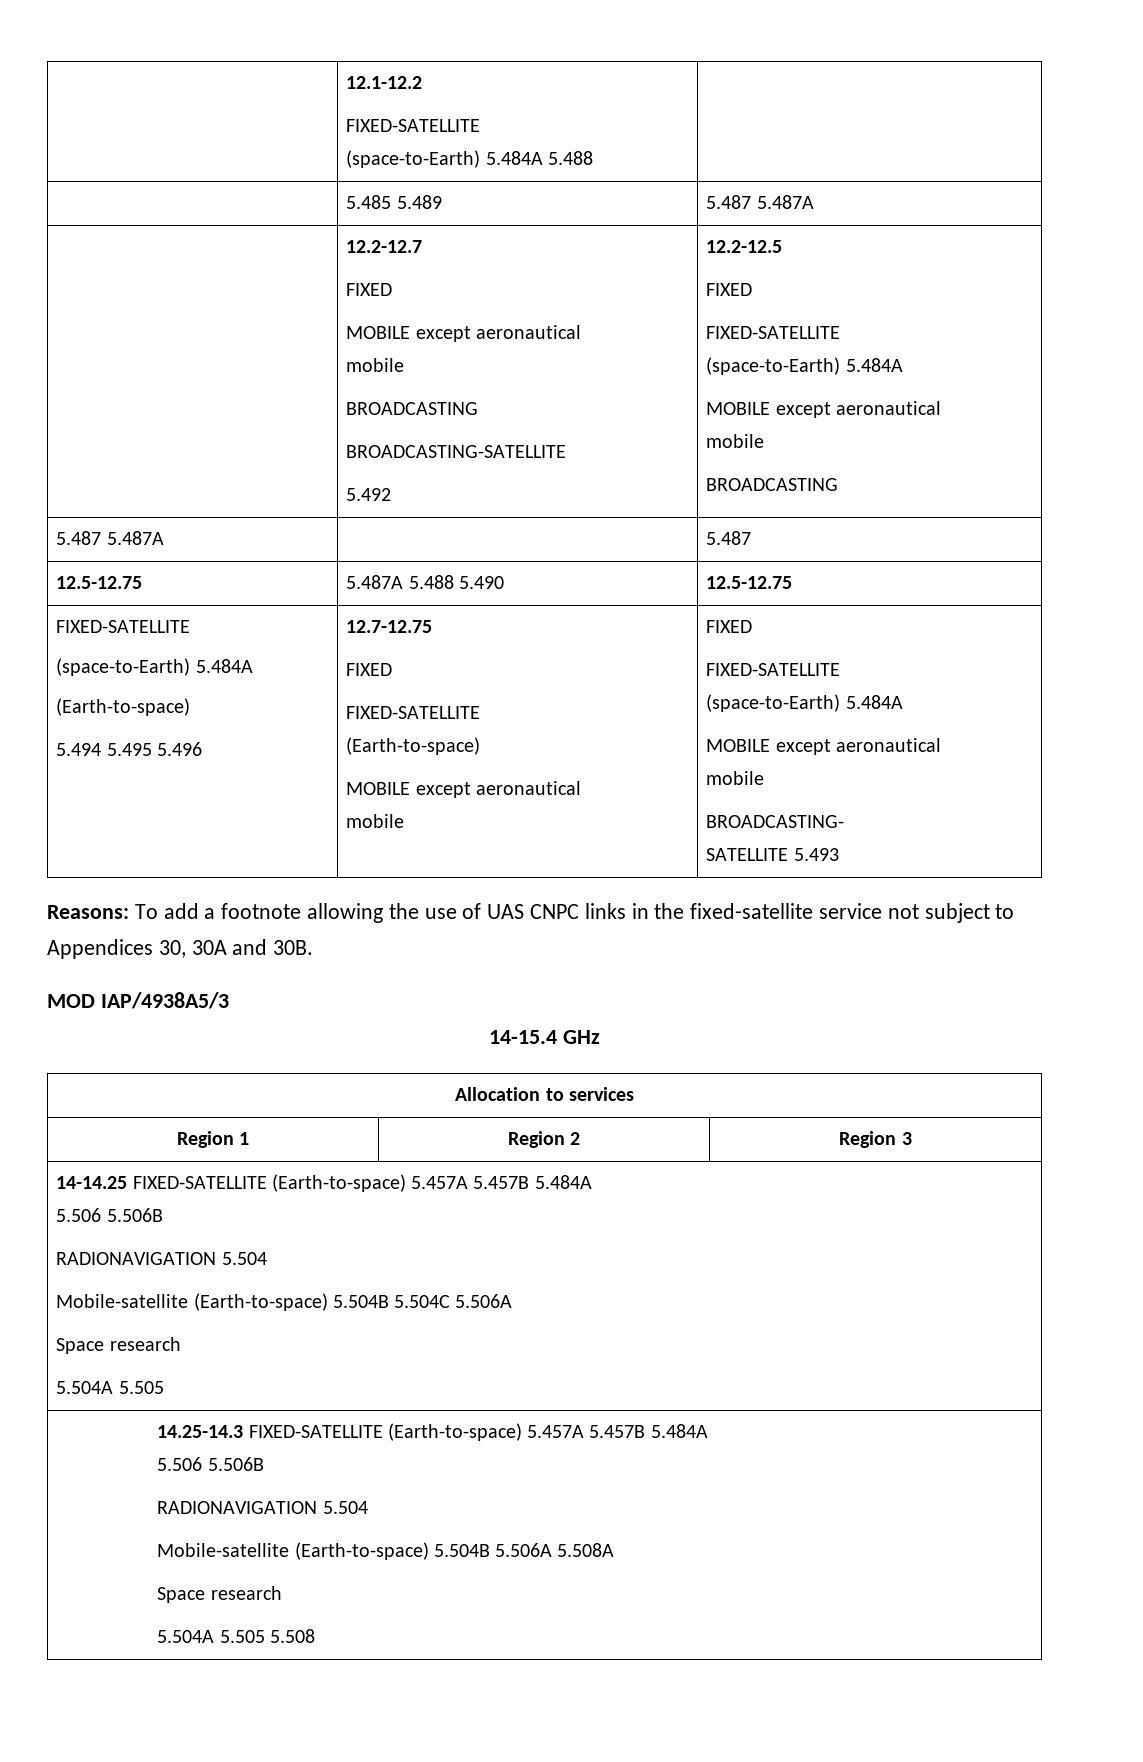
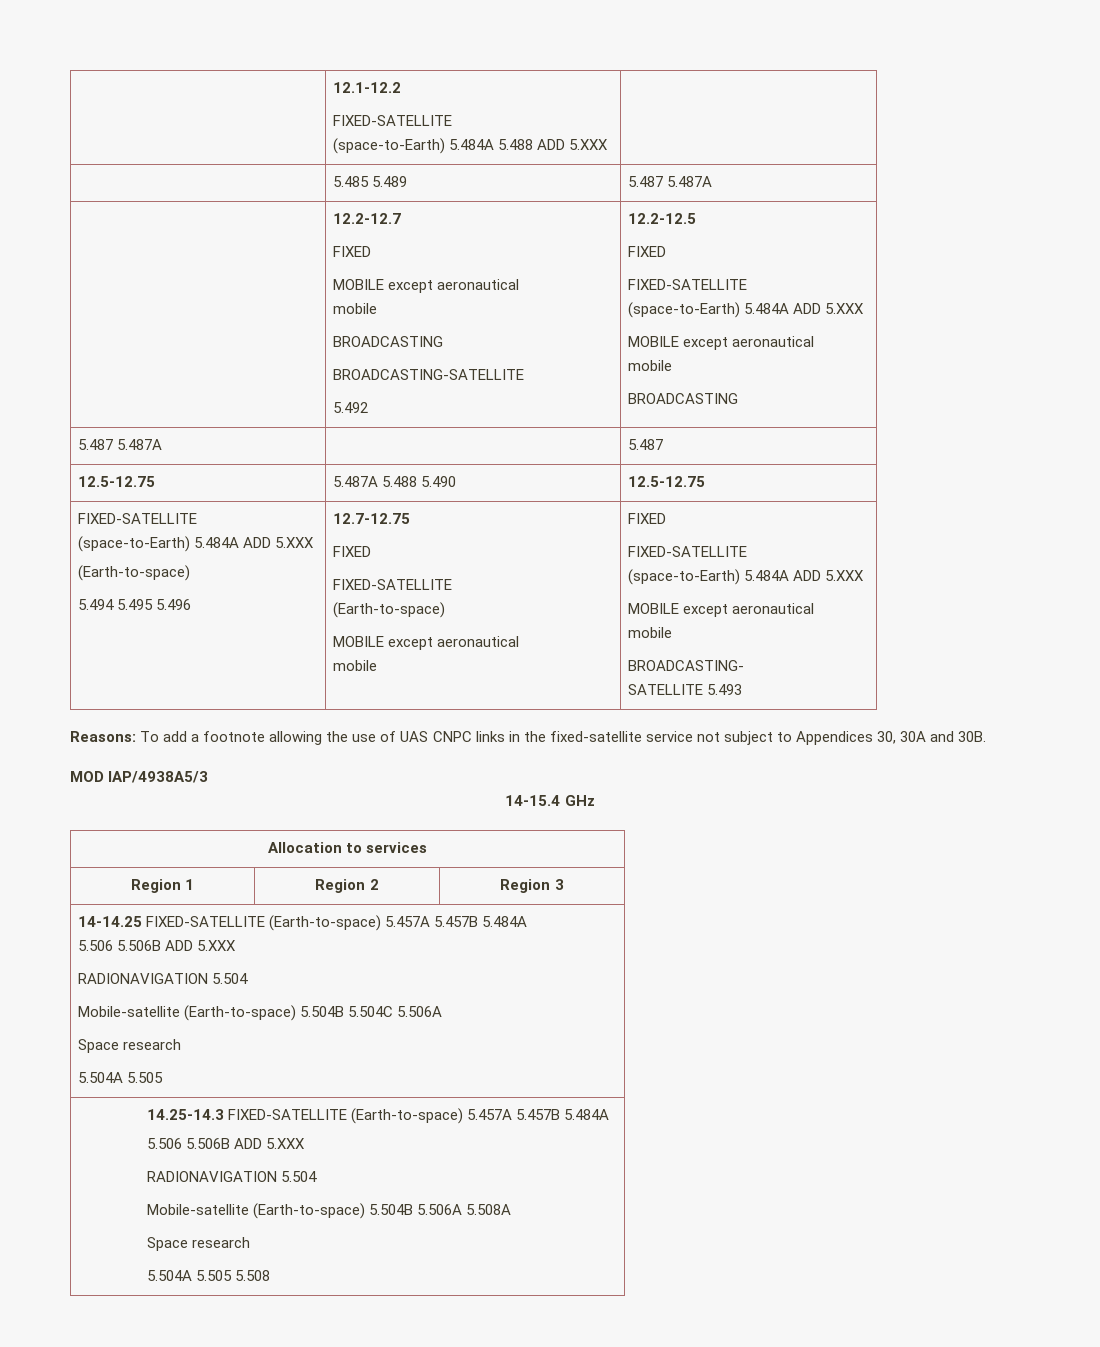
  | 12.1-12.2
  FIXED-SATELLITE
- (space-to-Earth) 5.484A 5.488 |
+ (space-to-Earth) 5.484A 5.488 ADD 5.XXX |
  | 12.2-12.7
  FIXED
  MOBILE except aeronautical
  mobile
  BROADCASTING
  BROADCASTING-SATELLITE
  5.492 | 12.2-12.5
  FIXED
  FIXED-SATELLITE
- (space-to-Earth) 5.484A
+ (space-to-Earth) 5.484A ADD 5.XXX
  12.5-12.75 | 5.487A 5.488 5.490 | 12.5-12.75
  FIXED-SATELLITE
- (space-to-Earth) 5.484A
+ (space-to-Earth) 5.484A ADD 5.XXX
  (Earth-to-space)
  5.494 5.495 5.496 | 12.7-12.75
  FIXED
  FIXED-SATELLITE
  (Earth-to-space)
  MOBILE except aeronautical
  mobile | FIXED
  FIXED-SATELLITE
- (space-to-Earth) 5.484A
+ (space-to-Earth) 5.484A ADD 5.XXX
  14-14.25 FIXED-SATELLITE (Earth-to-space) 5.457A 5.457B 5.484A
- 5.506 5.506B
+ 5.506 5.506B ADD 5.XXX
  14.25-14.3 FIXED-SATELLITE (Earth-to-space) 5.457A 5.457B 5.484A
- 5.506 5.506B
+ 5.506 5.506B ADD 5.XXX

